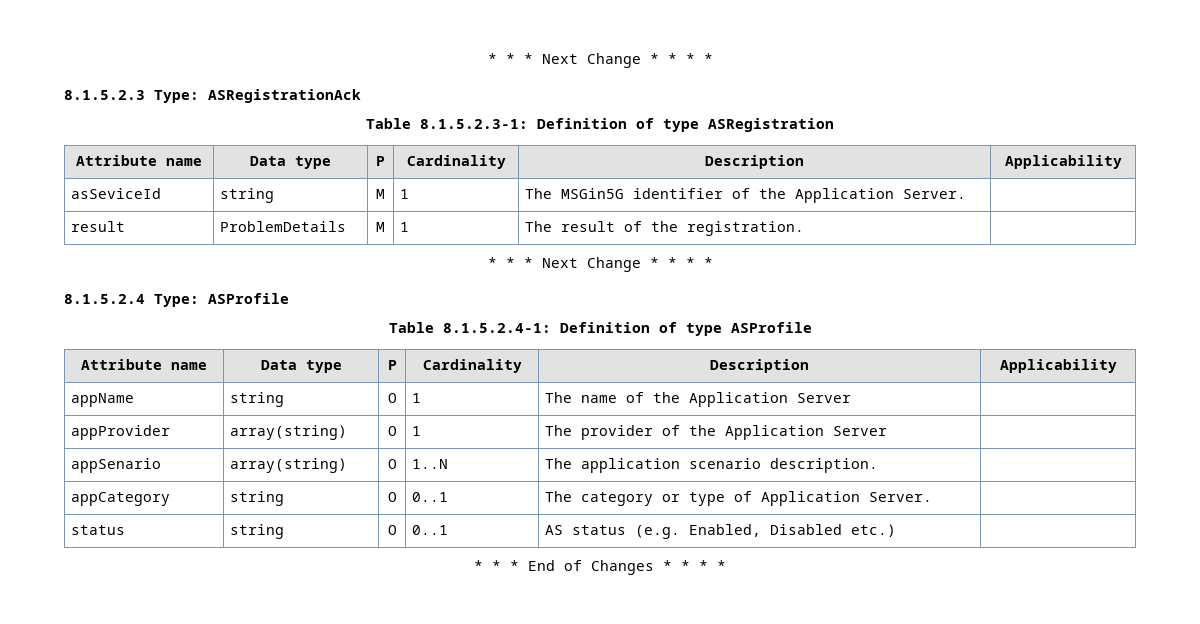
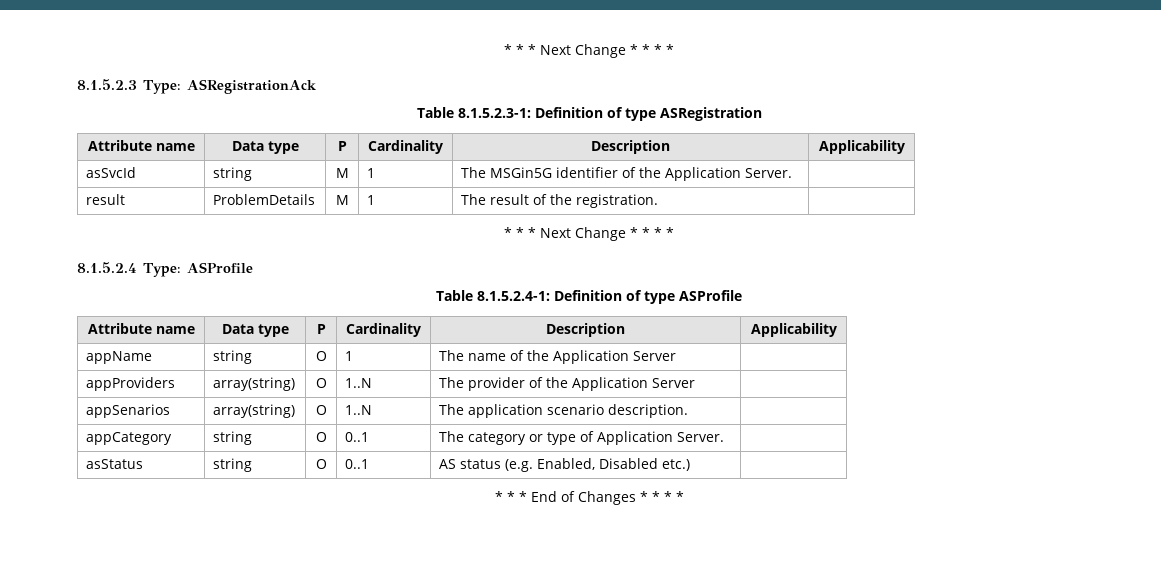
- asSeviceId | string | M | 1 | The MSGin5G identifier of the Application Server. |
+ asSvcId | string | M | 1 | The MSGin5G identifier of the Application Server. |
- appProvider | array(string) | O | 1 | The provider of the Application Server |
+ appProviders | array(string) | O | 1..N | The provider of the Application Server |
- appSenario | array(string) | O | 1..N | The application scenario description. |
+ appSenarios | array(string) | O | 1..N | The application scenario description. |
- status | string | O | 0..1 | AS status (e.g. Enabled, Disabled etc.) |
+ asStatus | string | O | 0..1 | AS status (e.g. Enabled, Disabled etc.) |

